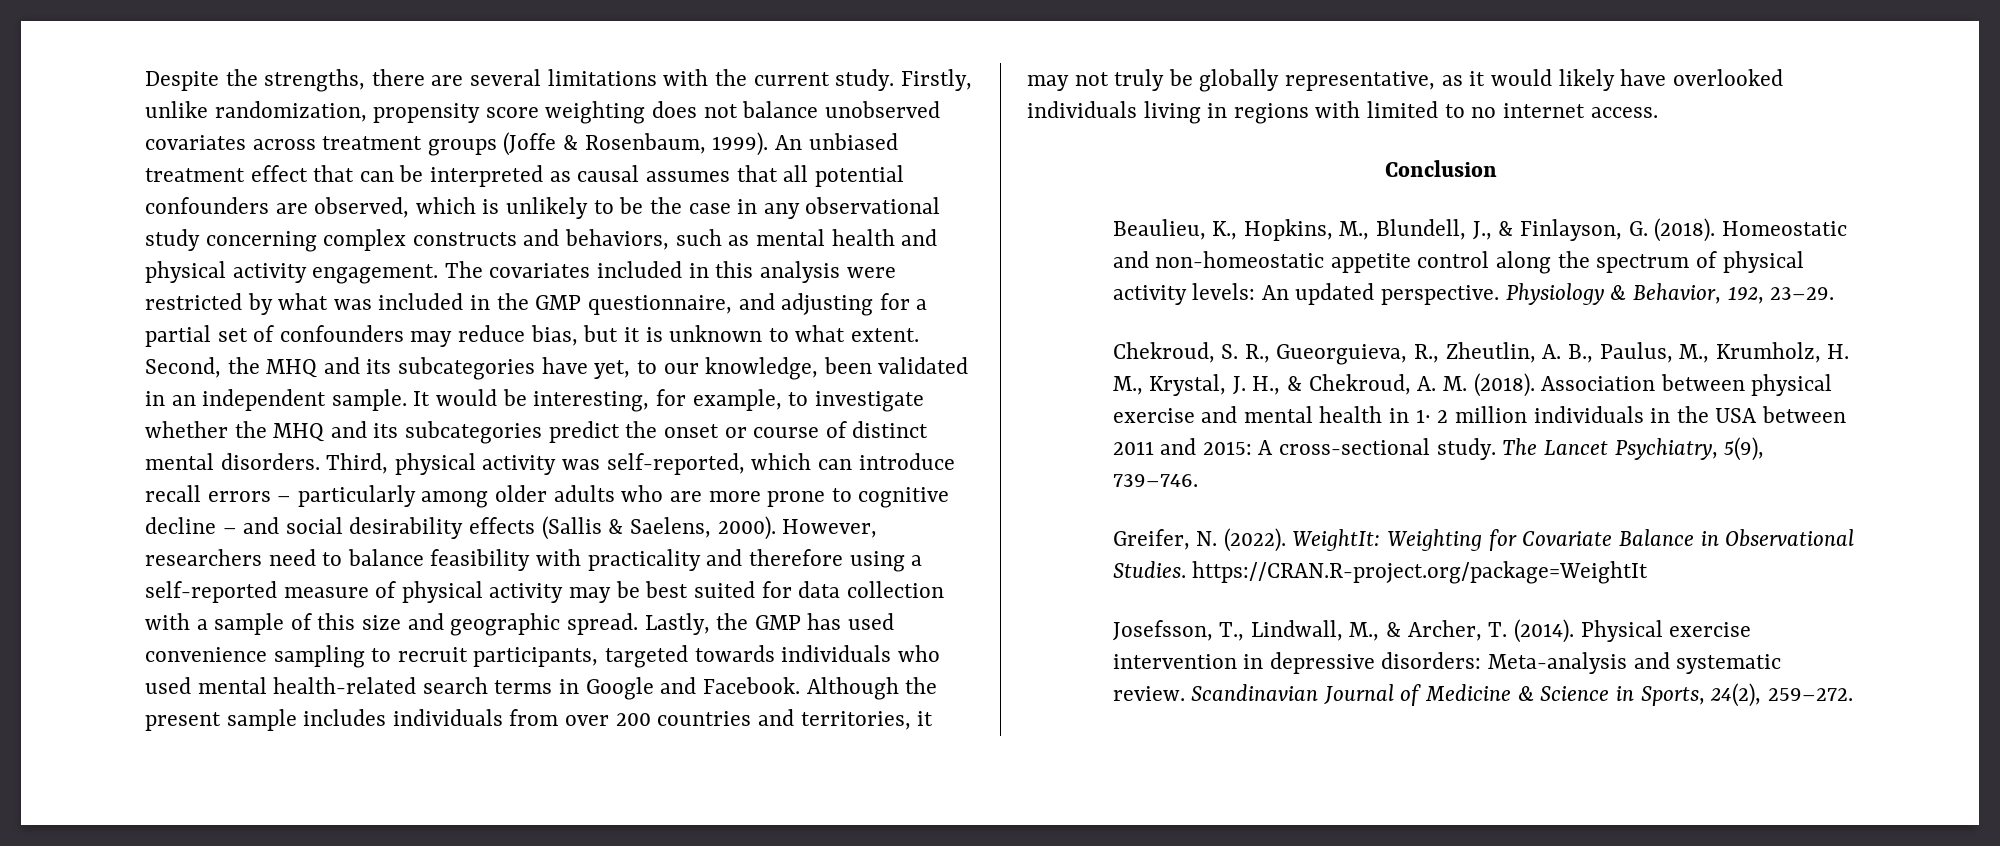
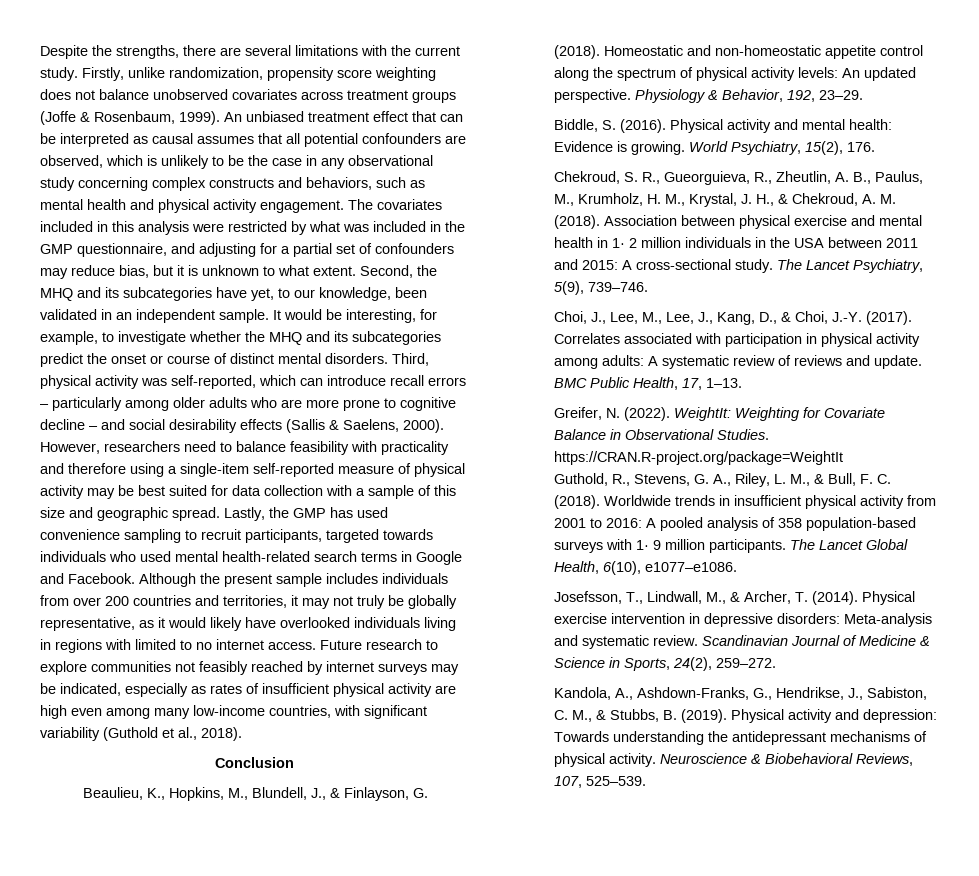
- However, researchers need to balance feasibility with practicality and therefore using a self-reported measure of physical activity may be best suited for data collection with a sample of this size and geographic spread.
+ However, researchers need to balance feasibility with practicality and therefore using a single-item self-reported measure of physical activity may be best suited for data collection with a sample of this size and geographic spread.
+ Future research to explore communities not feasibly reached by internet surveys may be indicated, especially as rates of insufficient physical activity are high even among many low-income countries, with significant variability (Guthold et al., 2018).
+ Biddle, S. (2016). Physical activity and mental health: Evidence is growing. World Psychiatry, 15(2), 176.
+ Choi, J., Lee, M., Lee, J., Kang, D., & Choi, J.-Y. (2017). Correlates associated with participation in physical activity among adults: A systematic review of reviews and update. BMC Public Health, 17, 1–13.
+ Guthold, R., Stevens, G. A., Riley, L. M., & Bull, F. C. (2018). Worldwide trends in insufficient physical activity from 2001 to 2016: A pooled analysis of 358 population-based surveys with 1· 9 million participants. The Lancet Global Health, 6(10), e1077–e1086.
+ Kandola, A., Ashdown-Franks, G., Hendrikse, J., Sabiston, C. M., & Stubbs, B. (2019). Physical activity and depression: Towards understanding the antidepressant mechanisms of physical activity. Neuroscience & Biobehavioral Reviews, 107, 525–539.

